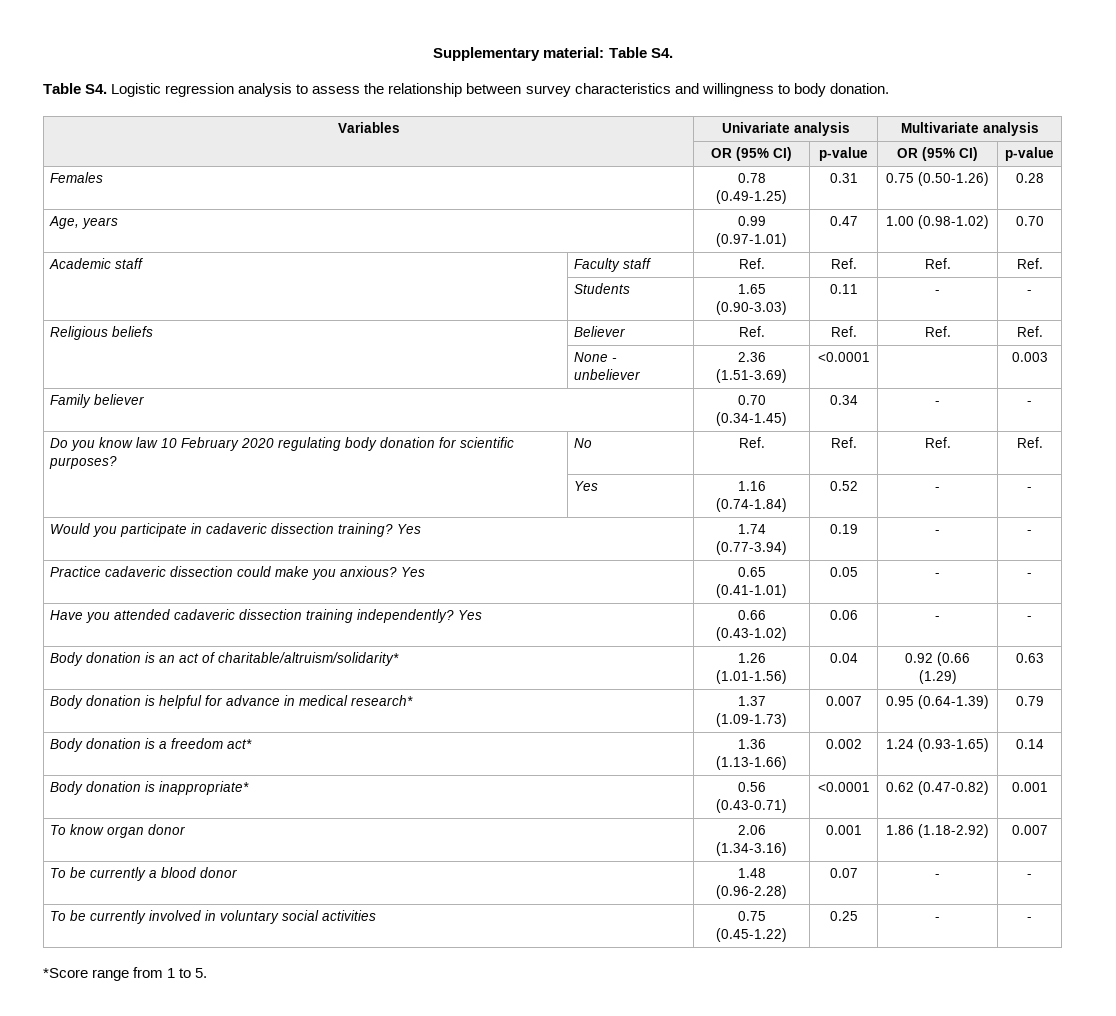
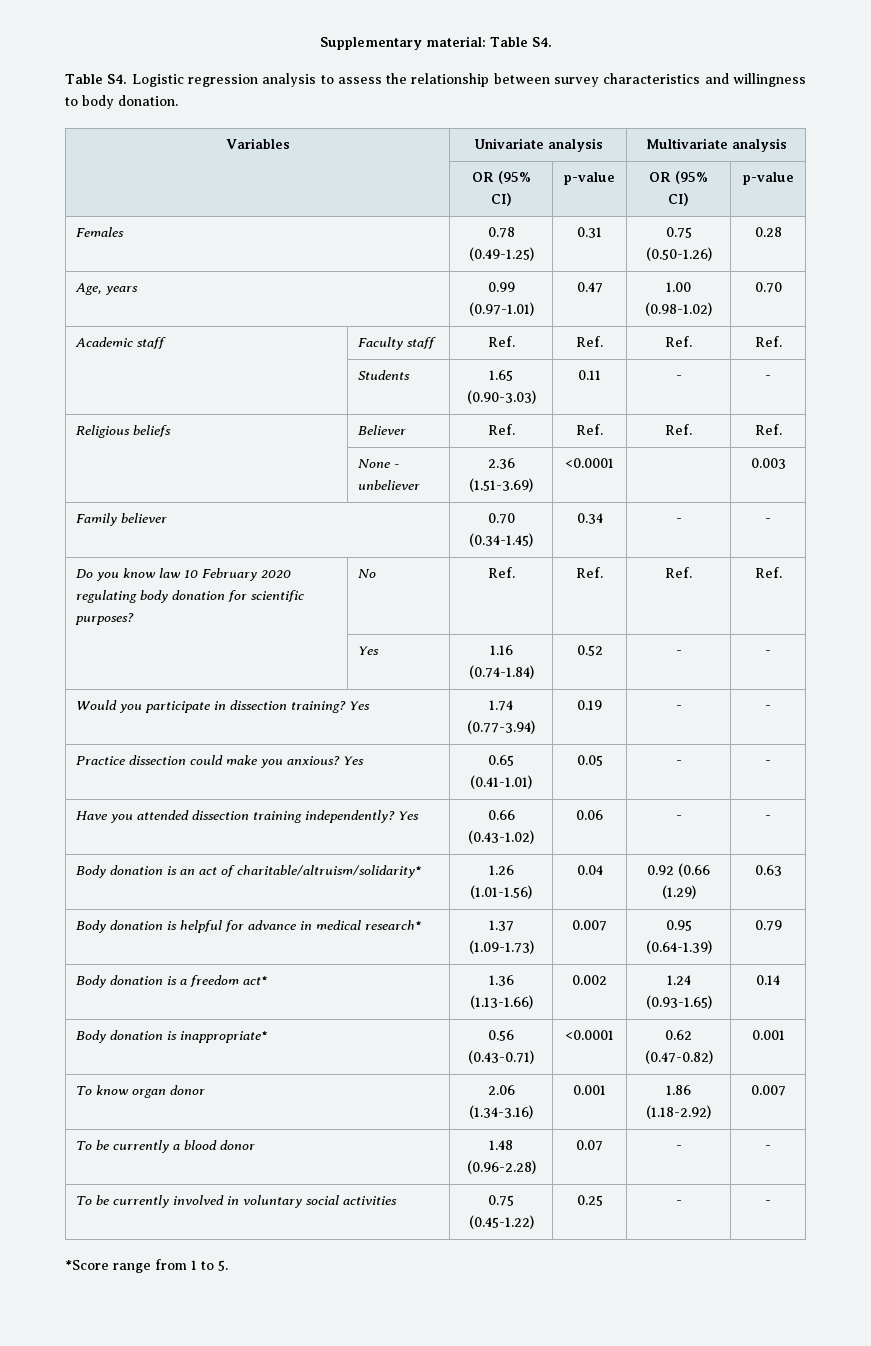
- Would you participate in cadaveric dissection training? Yes | 1.74 (0.77-3.94) | 0.19 | - | -
+ Would you participate in dissection training? Yes | 1.74 (0.77-3.94) | 0.19 | - | -
- Practice cadaveric dissection could make you anxious? Yes | 0.65 (0.41-1.01) | 0.05 | - | -
+ Practice dissection could make you anxious? Yes | 0.65 (0.41-1.01) | 0.05 | - | -
- Have you attended cadaveric dissection training independently? Yes | 0.66 (0.43-1.02) | 0.06 | - | -
+ Have you attended dissection training independently? Yes | 0.66 (0.43-1.02) | 0.06 | - | -

